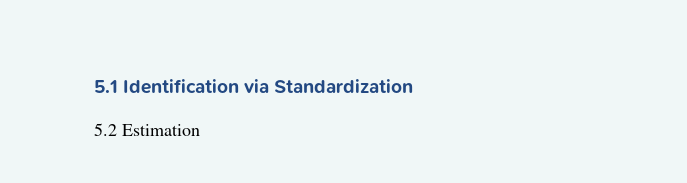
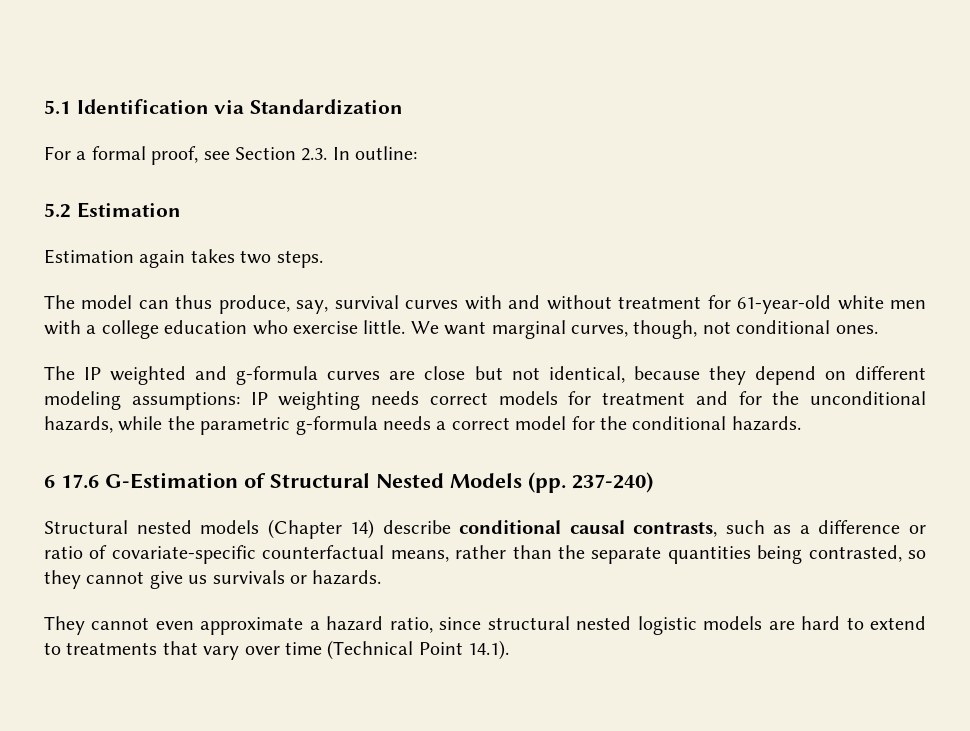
+ For a formal proof, see Section 2.3. In outline:
  5.2 Estimation
+ Estimation again takes two steps.
+ The model can thus produce, say, survival curves with and without treatment for 61-year-old white men with a college education who exercise little. We want marginal curves, though, not conditional ones.
+ The IP weighted and g-formula curves are close but not identical, because they depend on different modeling assumptions: IP weighting needs correct models for treatment and for the unconditional hazards, while the parametric g-formula needs a correct model for the conditional hazards.
+ 6 17.6 G-Estimation of Structural Nested Models (pp. 237-240)
+ Structural nested models (Chapter 14) describe conditional causal contrasts, such as a difference or ratio of covariate-specific counterfactual means, rather than the separate quantities being contrasted, so they cannot give us survivals or hazards.
+ They cannot even approximate a hazard ratio, since structural nested logistic models are hard to extend to treatments that vary over time (Technical Point 14.1).

